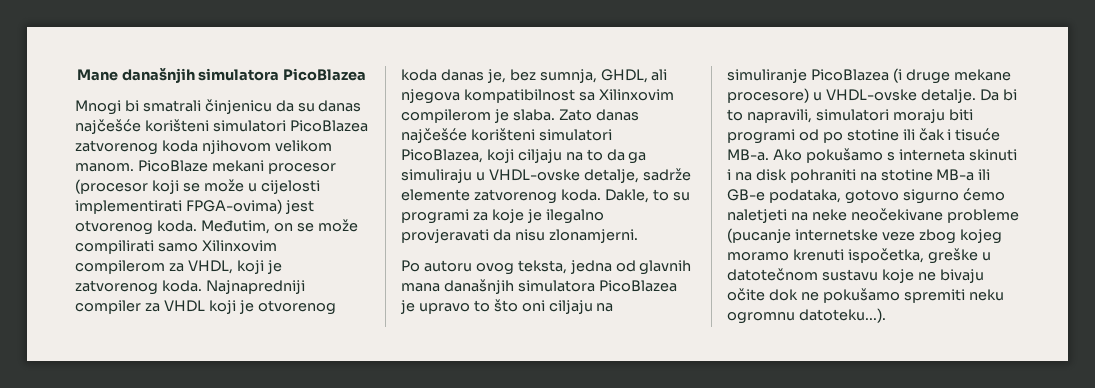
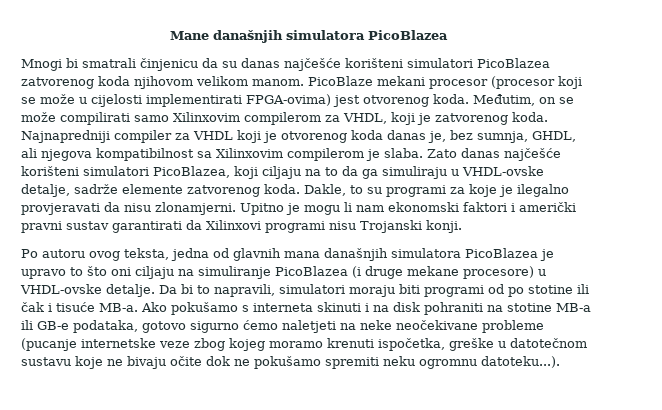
+ Upitno je mogu li nam ekonomski faktori i američki pravni sustav garantirati da Xilinxovi programi nisu Trojanski konji.

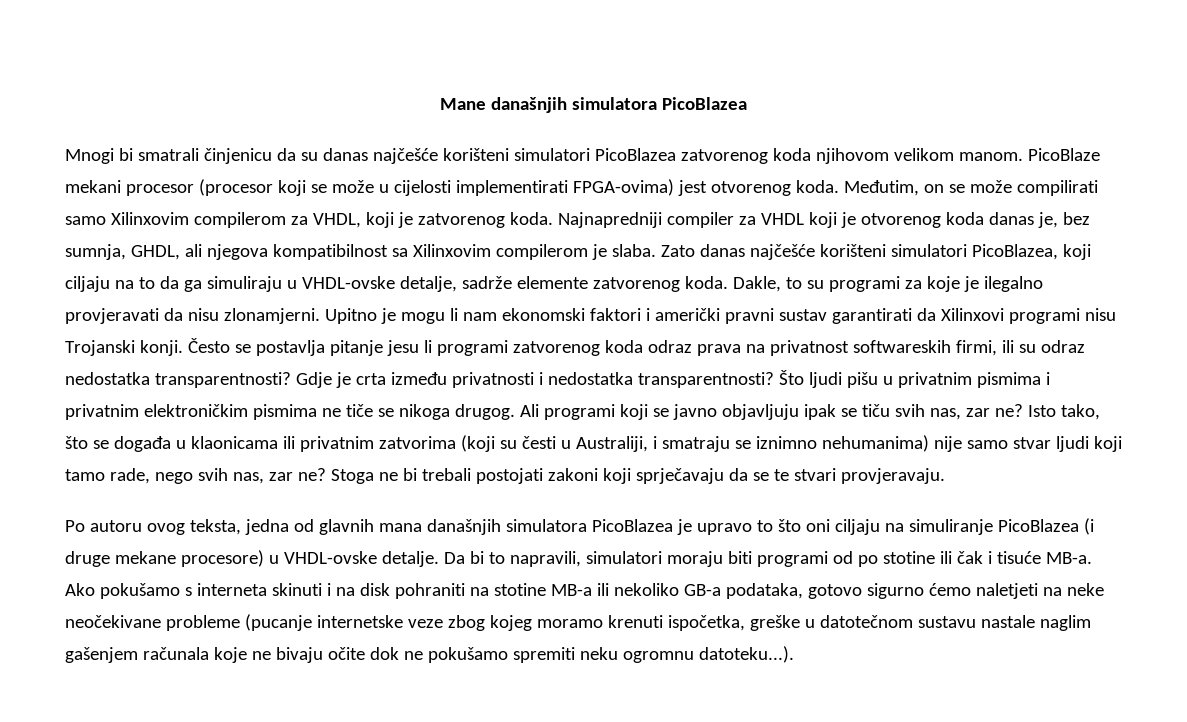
+ Često se postavlja pitanje jesu li programi zatvorenog koda odraz prava na privatnost softwareskih firmi, ili su odraz nedostatka transparentnosti? Gdje je crta između privatnosti i nedostatka transparentnosti? Što ljudi pišu u privatnim pismima i privatnim elektroničkim pismima ne tiče se nikoga drugog. Ali programi koji se javno objavljuju ipak se tiču svih nas, zar ne? Isto tako, što se događa u klaonicama ili privatnim zatvorima (koji su česti u Australiji, i smatraju se iznimno nehumanima) nije samo stvar ljudi koji tamo rade, nego svih nas, zar ne? Stoga ne bi trebali postojati zakoni koji sprječavaju da se te stvari provjeravaju.
- Ako pokušamo s interneta skinuti i na disk pohraniti na stotine MB-a ili GB-e podataka, gotovo sigurno ćemo naletjeti na neke neočekivane probleme (pucanje internetske veze zbog kojeg moramo krenuti ispočetka, greške u datotečnom sustavu koje ne bivaju očite dok ne pokušamo spremiti neku ogromnu datoteku...).
+ Ako pokušamo s interneta skinuti i na disk pohraniti na stotine MB-a ili nekoliko GB-a podataka, gotovo sigurno ćemo naletjeti na neke neočekivane probleme (pucanje internetske veze zbog kojeg moramo krenuti ispočetka, greške u datotečnom sustavu nastale naglim gašenjem računala koje ne bivaju očite dok ne pokušamo spremiti neku ogromnu datoteku...).

